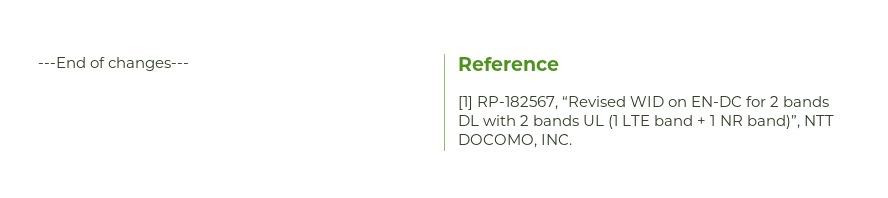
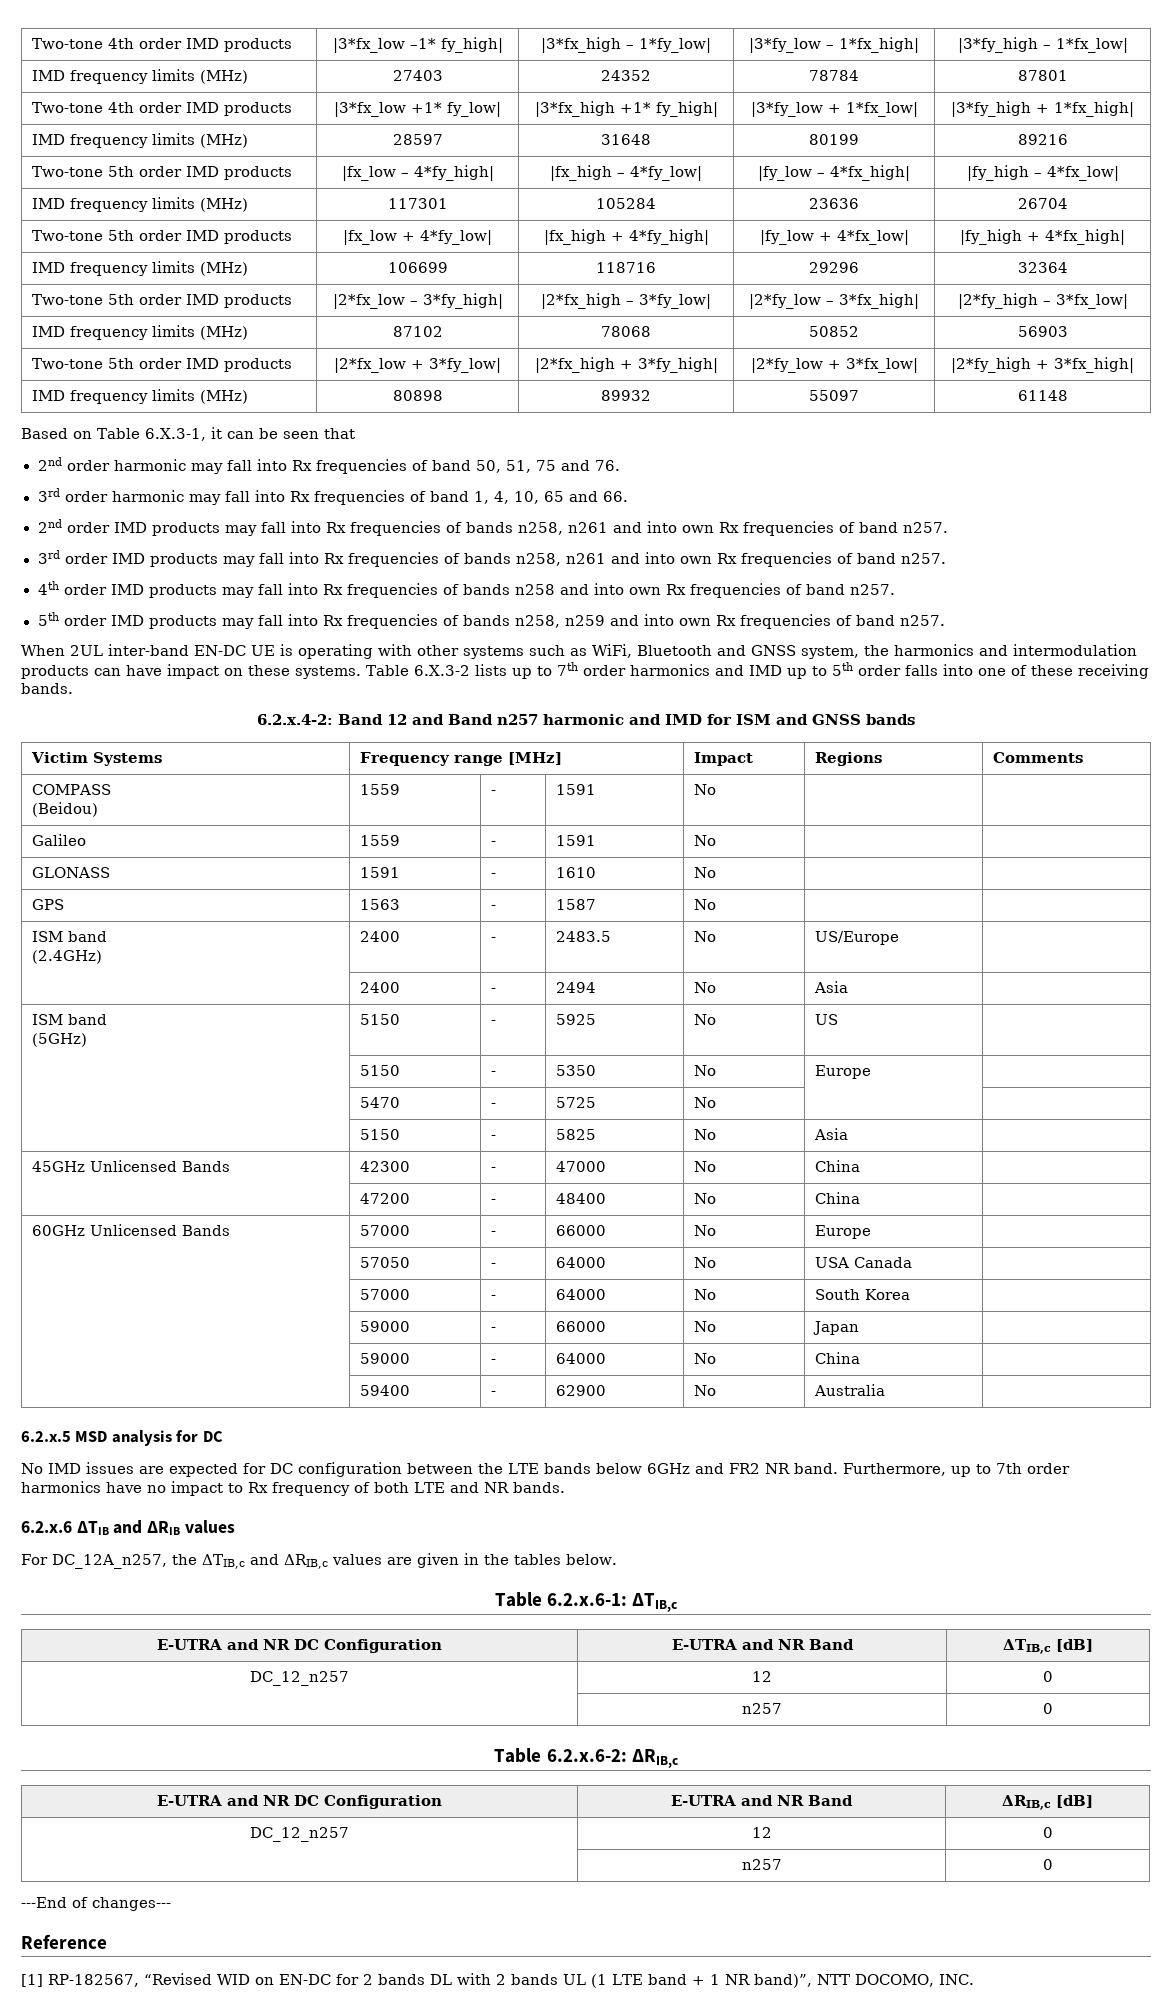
+ Two-tone 4th order IMD products | |3*fx_low –1* fy_high| | |3*fx_high – 1*fy_low| | |3*fy_low – 1*fx_high| | |3*fy_high – 1*fx_low|
+ IMD frequency limits (MHz) | 27403 | 24352 | 78784 | 87801
+ Two-tone 4th order IMD products | |3*fx_low +1* fy_low| | |3*fx_high +1* fy_high| | |3*fy_low + 1*fx_low| | |3*fy_high + 1*fx_high|
+ IMD frequency limits (MHz) | 28597 | 31648 | 80199 | 89216
+ Two-tone 5th order IMD products | |fx_low – 4*fy_high| | |fx_high – 4*fy_low| | |fy_low – 4*fx_high| | |fy_high – 4*fx_low|
+ IMD frequency limits (MHz) | 117301 | 105284 | 23636 | 26704
+ Two-tone 5th order IMD products | |fx_low + 4*fy_low| | |fx_high + 4*fy_high| | |fy_low + 4*fx_low| | |fy_high + 4*fx_high|
+ IMD frequency limits (MHz) | 106699 | 118716 | 29296 | 32364
+ Two-tone 5th order IMD products | |2*fx_low – 3*fy_high| | |2*fx_high – 3*fy_low| | |2*fy_low – 3*fx_high| | |2*fy_high – 3*fx_low|
+ IMD frequency limits (MHz) | 87102 | 78068 | 50852 | 56903
+ Two-tone 5th order IMD products | |2*fx_low + 3*fy_low| | |2*fx_high + 3*fy_high| | |2*fy_low + 3*fx_low| | |2*fy_high + 3*fx_high|
+ IMD frequency limits (MHz) | 80898 | 89932 | 55097 | 61148
+ Based on Table 6.X.3-1, it can be seen that
+ 2nd order harmonic may fall into Rx frequencies of band 50, 51, 75 and 76.
+ 3rd order harmonic may fall into Rx frequencies of band 1, 4, 10, 65 and 66.
+ 2nd order IMD products may fall into Rx frequencies of bands n258, n261 and into own Rx frequencies of band n257.
+ 3rd order IMD products may fall into Rx frequencies of bands n258, n261 and into own Rx frequencies of band n257.
+ 4th order IMD products may fall into Rx frequencies of bands n258 and into own Rx frequencies of band n257.
+ 5th order IMD products may fall into Rx frequencies of bands n258, n259 and into own Rx frequencies of band n257.
+ When 2UL inter-band EN-DC UE is operating with other systems such as WiFi, Bluetooth and GNSS system, the harmonics and intermodulation products can have impact on these systems. Table 6.X.3-2 lists up to 7th order harmonics and IMD up to 5th order falls into one of these receiving bands.
+ 6.2.x.4-2: Band 12 and Band n257 harmonic and IMD for ISM and GNSS bands
+ Victim Systems | Frequency range [MHz] | Impact | Regions | Comments
+ COMPASS
+ (Beidou) | 1559 | - | 1591 | No | |
+ Galileo | 1559 | - | 1591 | No | |
+ GLONASS | 1591 | - | 1610 | No | |
+ GPS | 1563 | - | 1587 | No | |
+ ISM band
+ (2.4GHz) | 2400 | - | 2483.5 | No | US/Europe |
+ | 2400 | - | 2494 | No | Asia |
+ ISM band
+ (5GHz) | 5150 | - | 5925 | No | US |
+ | 5150 | - | 5350 | No | Europe |
+ | 5470 | - | 5725 | No | |
+ | 5150 | - | 5825 | No | Asia |
+ 45GHz Unlicensed Bands | 42300 | - | 47000 | No | China |
+ | 47200 | - | 48400 | No | China |
+ 60GHz Unlicensed Bands | 57000 | - | 66000 | No | Europe |
+ | 57050 | - | 64000 | No | USA Canada |
+ | 57000 | - | 64000 | No | South Korea |
+ | 59000 | - | 66000 | No | Japan |
+ | 59000 | - | 64000 | No | China |
+ | 59400 | - | 62900 | No | Australia |
+ 6.2.x.5 MSD analysis for DC
+ No IMD issues are expected for DC configuration between the LTE bands below 6GHz and FR2 NR band. Furthermore, up to 7th order harmonics have no impact to Rx frequency of both LTE and NR bands.
+ 6.2.x.6 ∆TIB and ∆RIB values
+ For DC_12A_n257, the ΔTIB,c and ΔRIB,c values are given in the tables below.
+ Table 6.2.x.6-1: ΔTIB,c
+ E-UTRA and NR DC Configuration | E-UTRA and NR Band | ΔTIB,c [dB]
+ DC_12_n257 | 12 | 0
+ | n257 | 0
+ Table 6.2.x.6-2: ΔRIB,c
+ E-UTRA and NR DC Configuration | E-UTRA and NR Band | ΔRIB,c [dB]
+ DC_12_n257 | 12 | 0
+ | n257 | 0

